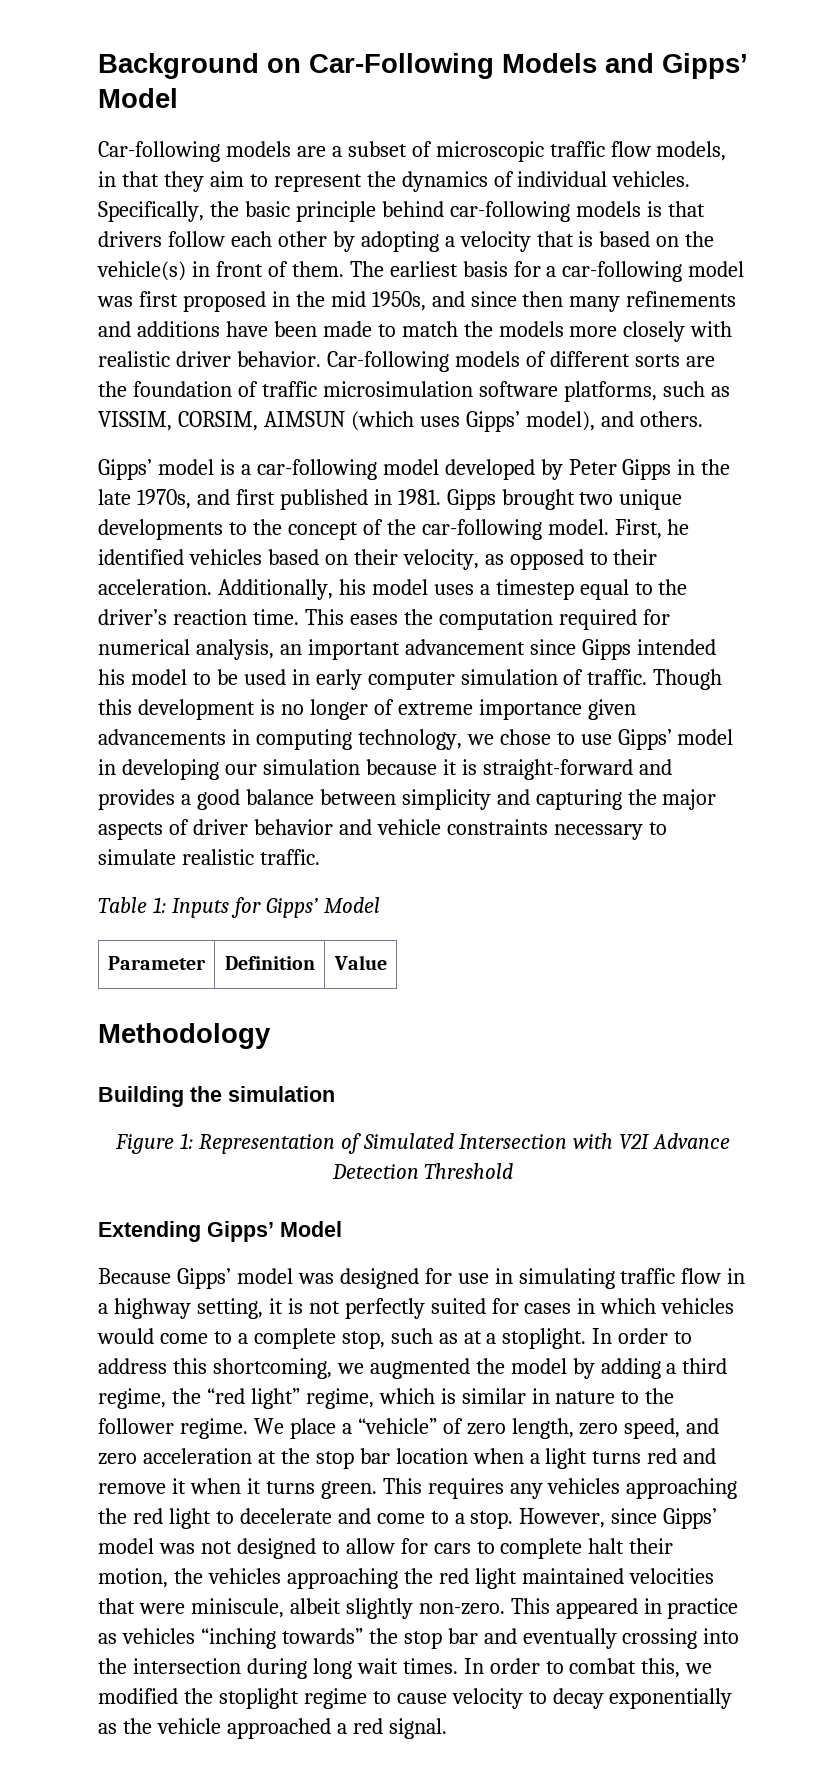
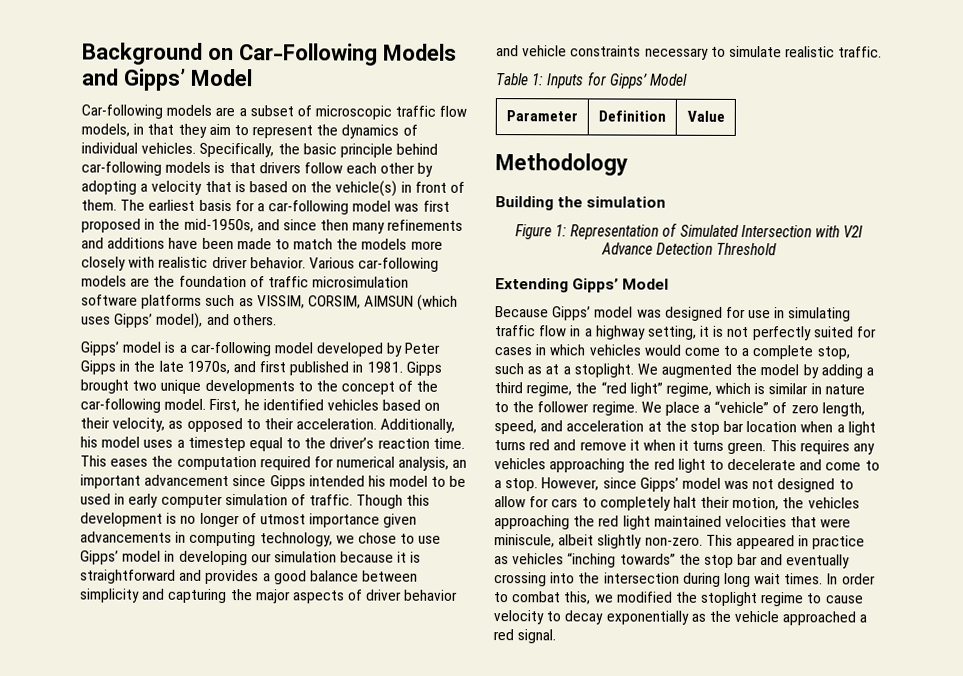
- The earliest basis for a car-following model was first proposed in the mid 1950s, and since then many refinements and additions have been made to match the models more closely with realistic driver behavior.
+ The earliest basis for a car-following model was first proposed in the mid-1950s, and since then many refinements and additions have been made to match the models more closely with realistic driver behavior.
- Car-following models of different sorts are the foundation of traffic microsimulation software platforms, such as VISSIM, CORSIM, AIMSUN (which uses Gipps’ model), and others.
+ Various car-following models are the foundation of traffic microsimulation software platforms such as VISSIM, CORSIM, AIMSUN (which uses Gipps’ model), and others.
- Though this development is no longer of extreme importance given advancements in computing technology, we chose to use Gipps’ model in developing our simulation because it is straight-forward and provides a good balance between simplicity and capturing the major aspects of driver behavior and vehicle constraints necessary to simulate realistic traffic.
+ Though this development is no longer of utmost importance given advancements in computing technology, we chose to use Gipps’ model in developing our simulation because it is straightforward and provides a good balance between simplicity and capturing the major aspects of driver behavior and vehicle constraints necessary to simulate realistic traffic.
- In order to address this shortcoming, we augmented the model by adding a third regime, the “red light” regime, which is similar in nature to the follower regime.
+ We augmented the model by adding a third regime, the “red light” regime, which is similar in nature to the follower regime.
- We place a “vehicle” of zero length, zero speed, and zero acceleration at the stop bar location when a light turns red and remove it when it turns green.
+ We place a “vehicle” of zero length, speed, and acceleration at the stop bar location when a light turns red and remove it when it turns green.
- However, since Gipps’ model was not designed to allow for cars to complete halt their motion, the vehicles approaching the red light maintained velocities that were miniscule, albeit slightly non-zero.
+ However, since Gipps’ model was not designed to allow for cars to completely halt their motion, the vehicles approaching the red light maintained velocities that were miniscule, albeit slightly non-zero.

